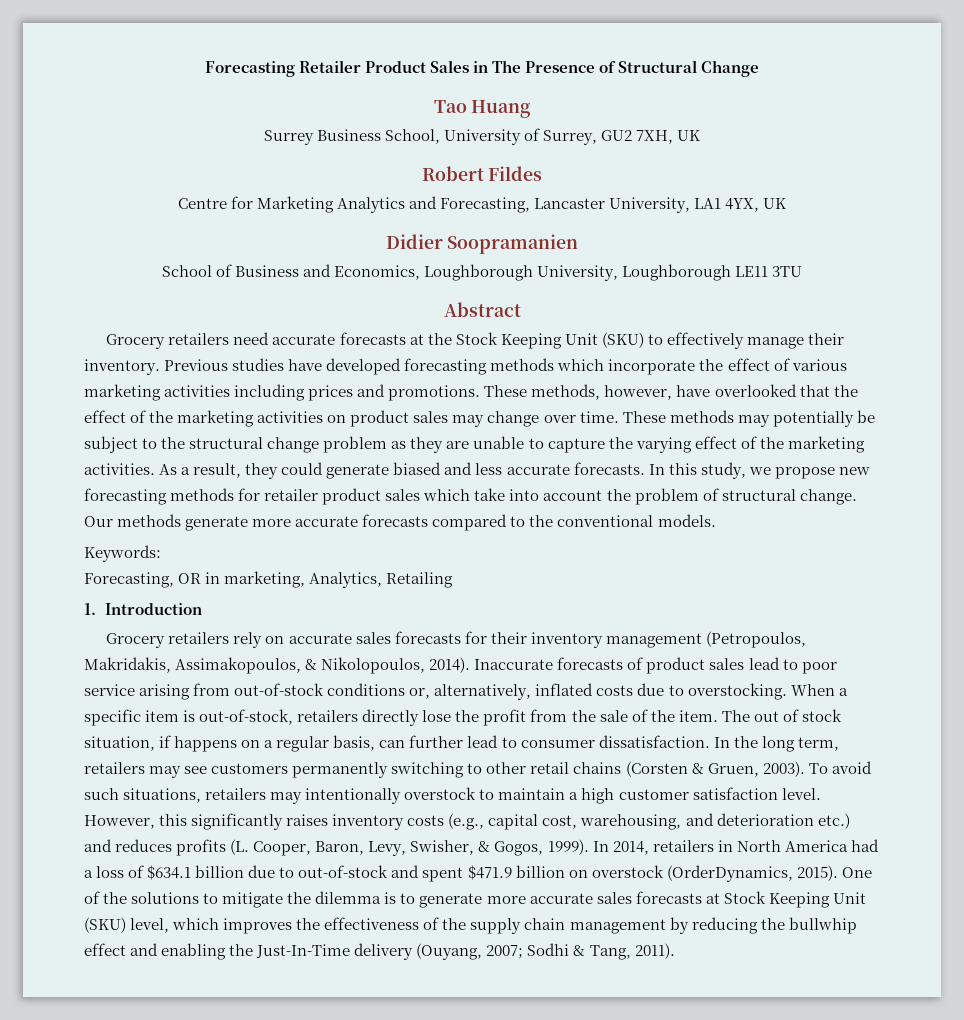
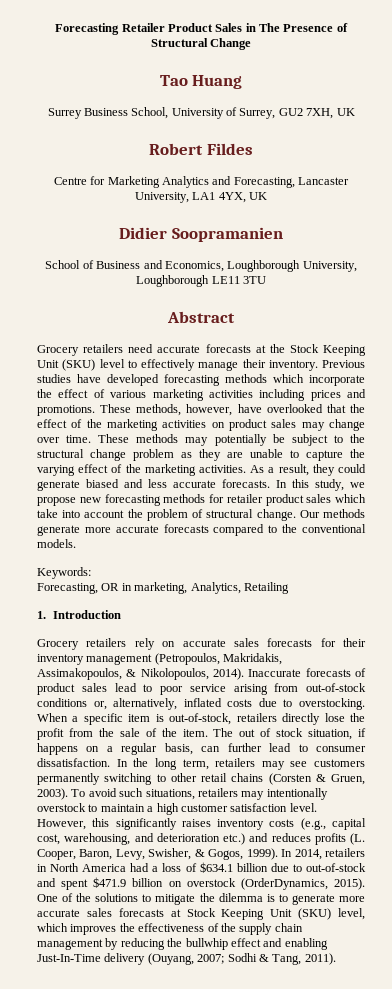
- Grocery retailers need accurate forecasts at the Stock Keeping Unit (SKU) to effectively manage their inventory.
+ Grocery retailers need accurate forecasts at the Stock Keeping Unit (SKU) level to effectively manage their inventory.
- One of the solutions to mitigate the dilemma is to generate more accurate sales forecasts at Stock Keeping Unit (SKU) level, which improves the effectiveness of the supply chain management by reducing the bullwhip effect and enabling the Just-In-Time delivery (Ouyang, 2007; Sodhi & Tang, 2011).
+ One of the solutions to mitigate the dilemma is to generate more accurate sales forecasts at Stock Keeping Unit (SKU) level, which improves the effectiveness of the supply chain management by reducing the bullwhip effect and enabling Just-In-Time delivery (Ouyang, 2007; Sodhi & Tang, 2011).

